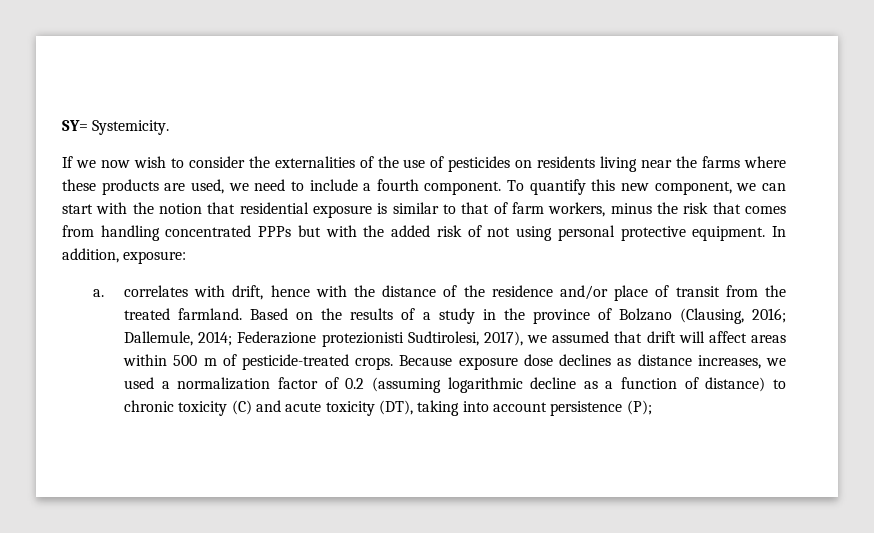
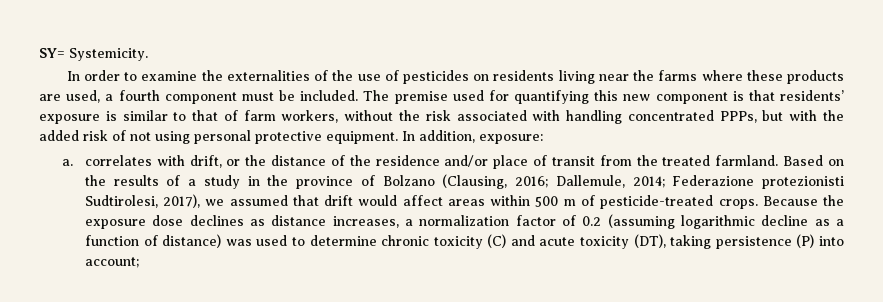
- If we now wish to consider the externalities of the use of pesticides on residents living near the farms where these products are used, we need to include a fourth component. To quantify this new component, we can start with the notion that residential exposure is similar to that of farm workers, minus the risk that comes from handling concentrated PPPs but with the added risk of not using personal protective equipment.
+ In order to examine the externalities of the use of pesticides on residents living near the farms where these products are used, a fourth component must be included. The premise used for quantifying this new component is that residents’ exposure is similar to that of farm workers, without the risk associated with handling concentrated PPPs, but with the added risk of not using personal protective equipment.
- a. correlates with drift, hence with the distance of the residence and/or place of transit from the treated farmland.
+ a. correlates with drift, or the distance of the residence and/or place of transit from the treated farmland.
- Based on the results of a study in the province of Bolzano (Clausing, 2016; Dallemule, 2014; Federazione protezionisti Sudtirolesi, 2017), we assumed that drift will affect areas within 500 m of pesticide-treated crops.
+ Based on the results of a study in the province of Bolzano (Clausing, 2016; Dallemule, 2014; Federazione protezionisti Sudtirolesi, 2017), we assumed that drift would affect areas within 500 m of pesticide-treated crops.
- Because exposure dose declines as distance increases, we used a normalization factor of 0.2 (assuming logarithmic decline as a function of distance) to chronic toxicity (C) and acute toxicity (DT), taking into account persistence (P);
+ Because the exposure dose declines as distance increases, a normalization factor of 0.2 (assuming logarithmic decline as a function of distance) was used to determine chronic toxicity (C) and acute toxicity (DT), taking persistence (P) into account;

